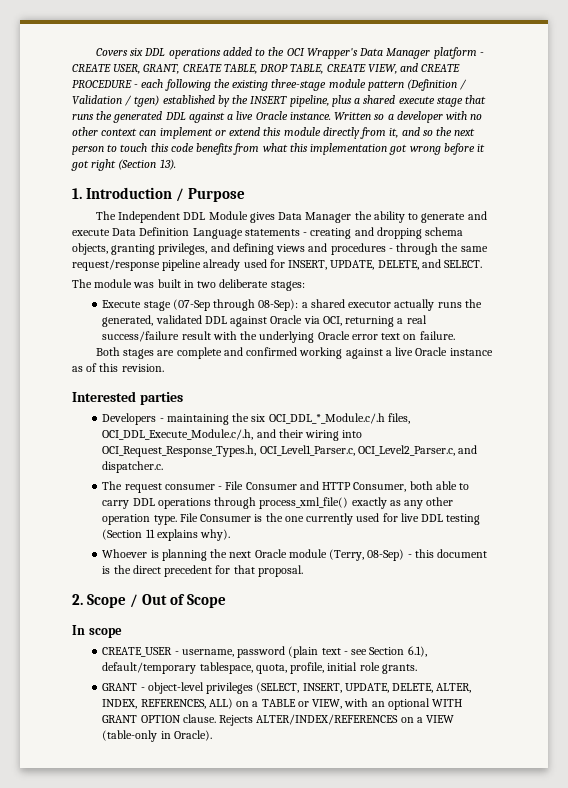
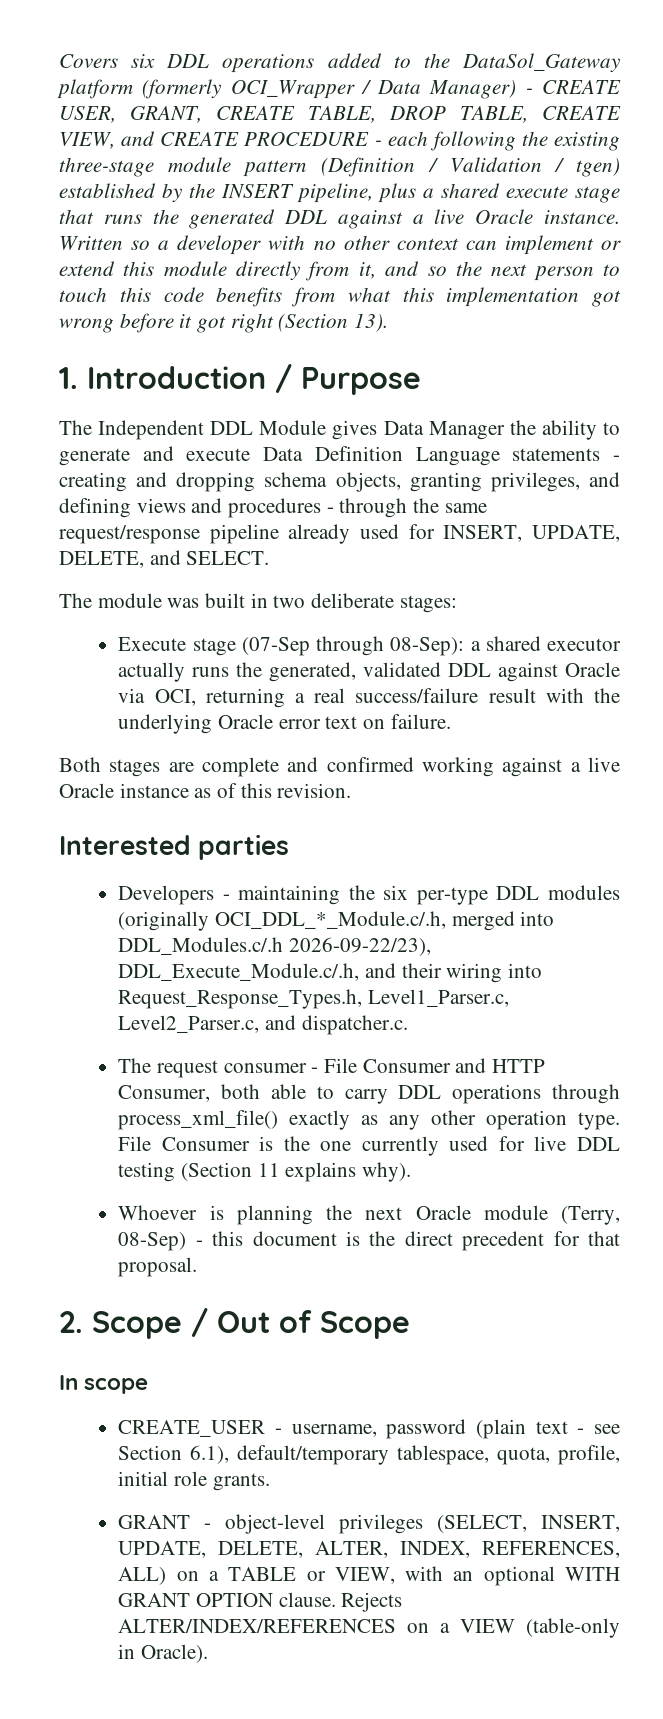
- Covers six DDL operations added to the OCI Wrapper's Data Manager platform - CREATE USER, GRANT, CREATE TABLE, DROP TABLE, CREATE VIEW, and CREATE PROCEDURE - each following the existing three-stage module pattern (Definition / Validation / tgen) established by the INSERT pipeline, plus a shared execute stage that runs the generated DDL against a live Oracle instance.
+ Covers six DDL operations added to the DataSol_Gateway platform (formerly OCI_Wrapper / Data Manager) - CREATE USER, GRANT, CREATE TABLE, DROP TABLE, CREATE VIEW, and CREATE PROCEDURE - each following the existing three-stage module pattern (Definition / Validation / tgen) established by the INSERT pipeline, plus a shared execute stage that runs the generated DDL against a live Oracle instance.
- Developers - maintaining the six OCI_DDL_*_Module.c/.h files, OCI_DDL_Execute_Module.c/.h, and their wiring into OCI_Request_Response_Types.h, OCI_Level1_Parser.c, OCI_Level2_Parser.c, and dispatcher.c.
+ Developers - maintaining the six per-type DDL modules (originally OCI_DDL_*_Module.c/.h, merged into DDL_Modules.c/.h 2026-09-22/23), DDL_Execute_Module.c/.h, and their wiring into Request_Response_Types.h, Level1_Parser.c, Level2_Parser.c, and dispatcher.c.

